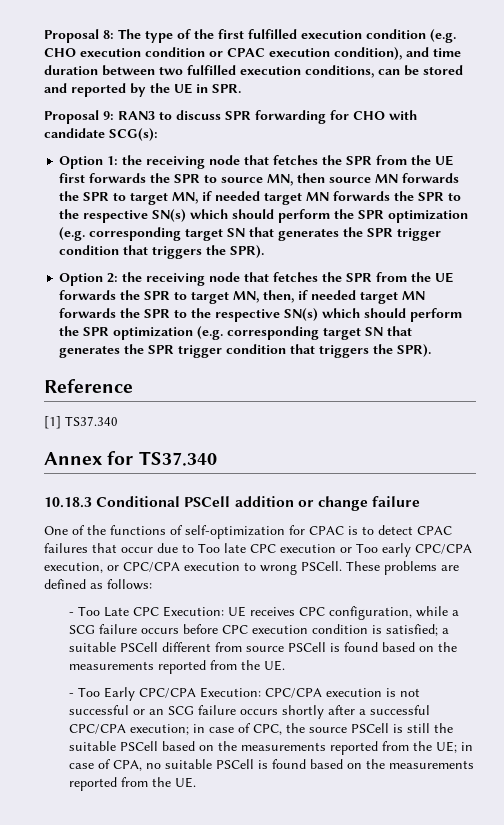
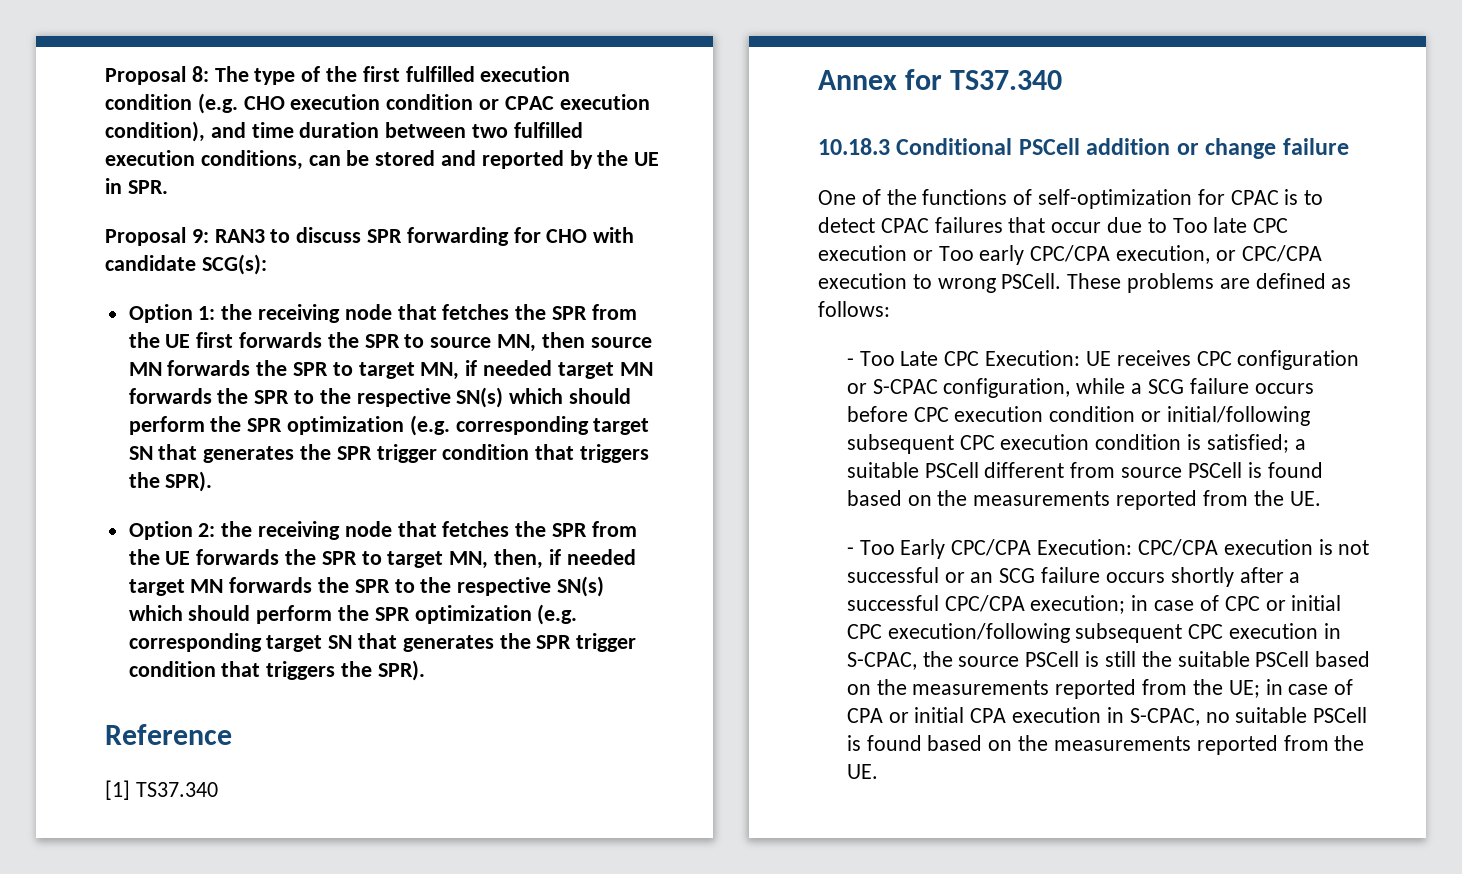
- - Too Late CPC Execution: UE receives CPC configuration, while a SCG failure occurs before CPC execution condition is satisfied; a suitable PSCell different from source PSCell is found based on the measurements reported from the UE.
+ - Too Late CPC Execution: UE receives CPC configuration or S-CPAC configuration, while a SCG failure occurs before CPC execution condition or initial/following subsequent CPC execution condition is satisfied; a suitable PSCell different from source PSCell is found based on the measurements reported from the UE.
- - Too Early CPC/CPA Execution: CPC/CPA execution is not successful or an SCG failure occurs shortly after a successful CPC/CPA execution; in case of CPC, the source PSCell is still the suitable PSCell based on the measurements reported from the UE; in case of CPA, no suitable PSCell is found based on the measurements reported from the UE.
+ - Too Early CPC/CPA Execution: CPC/CPA execution is not successful or an SCG failure occurs shortly after a successful CPC/CPA execution; in case of CPC or initial CPC execution/following subsequent CPC execution in S-CPAC, the source PSCell is still the suitable PSCell based on the measurements reported from the UE; in case of CPA or initial CPA execution in S-CPAC, no suitable PSCell is found based on the measurements reported from the UE.

